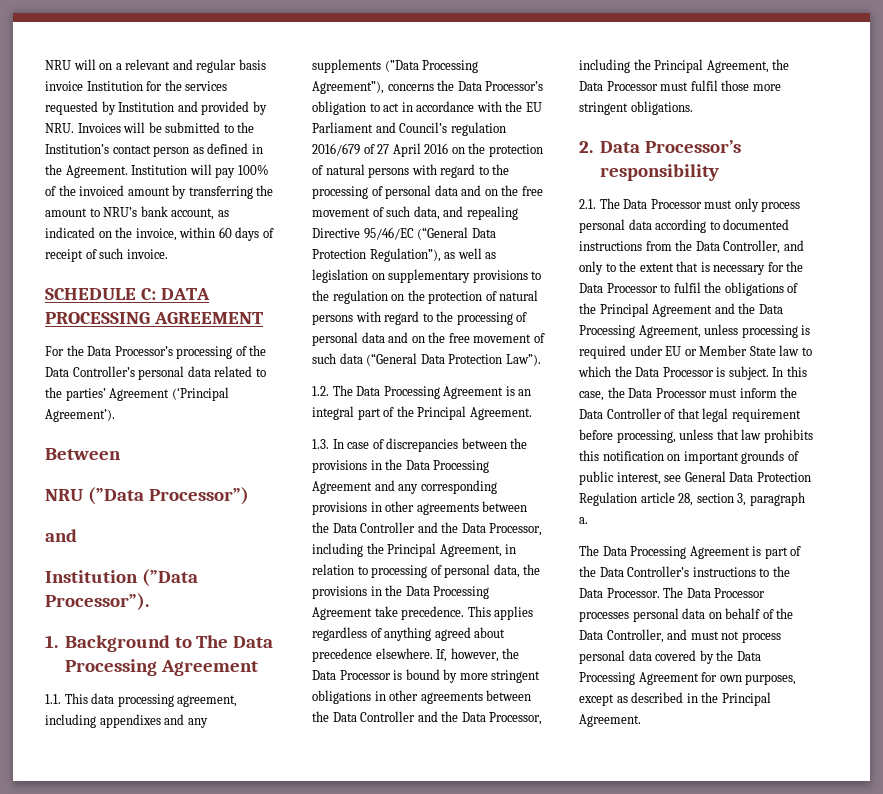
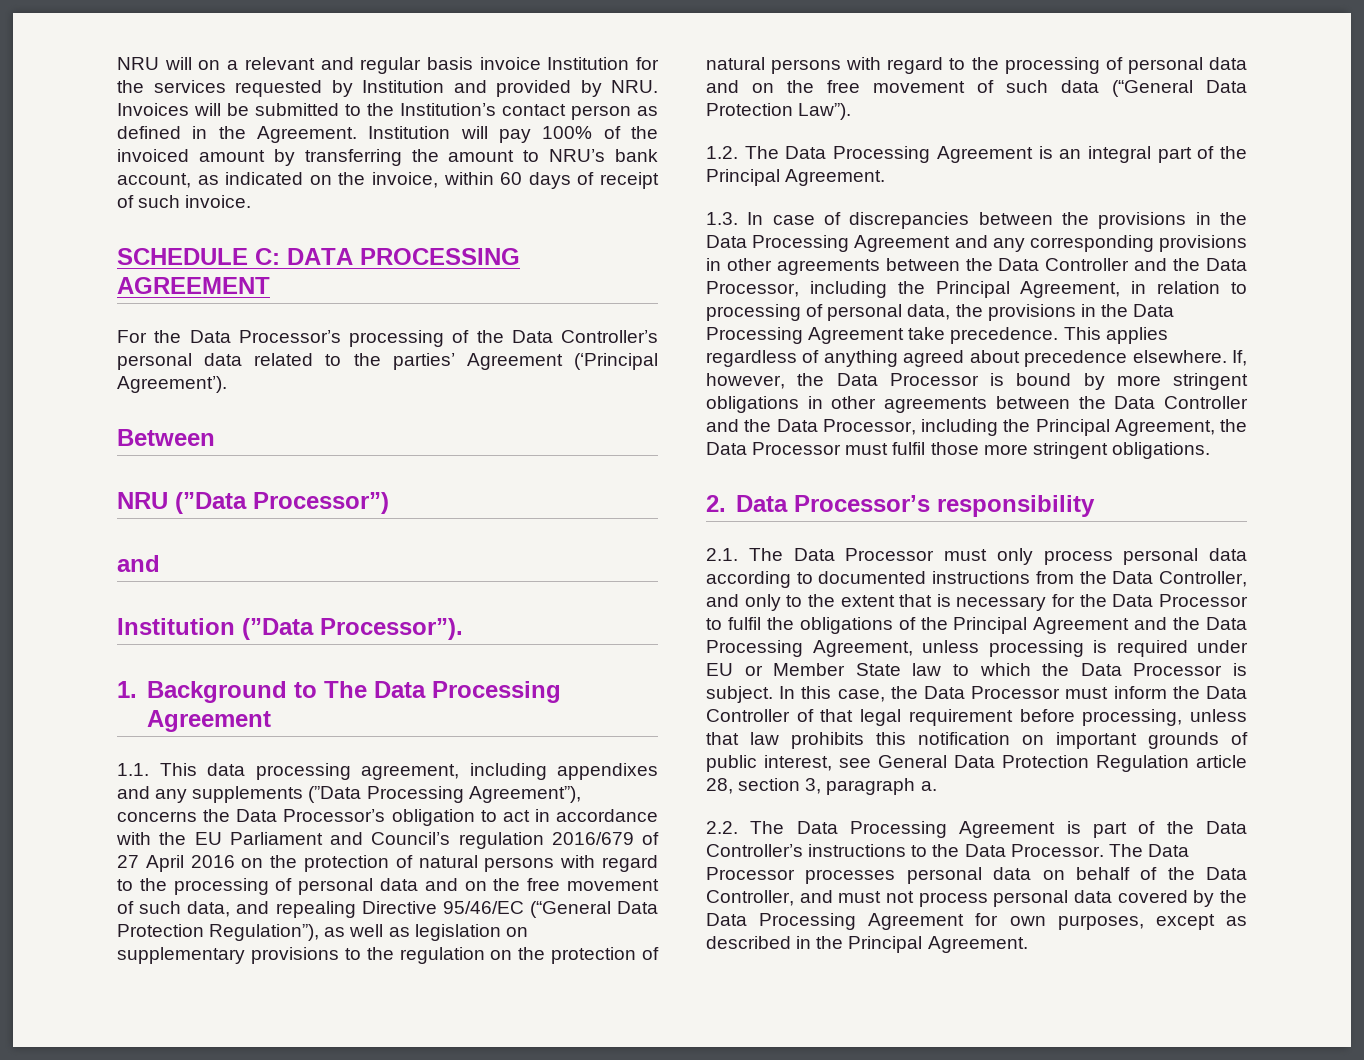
- The Data Processing Agreement is part of the Data Controller’s instructions to the Data Processor.
+ 2.2. The Data Processing Agreement is part of the Data Controller’s instructions to the Data Processor.

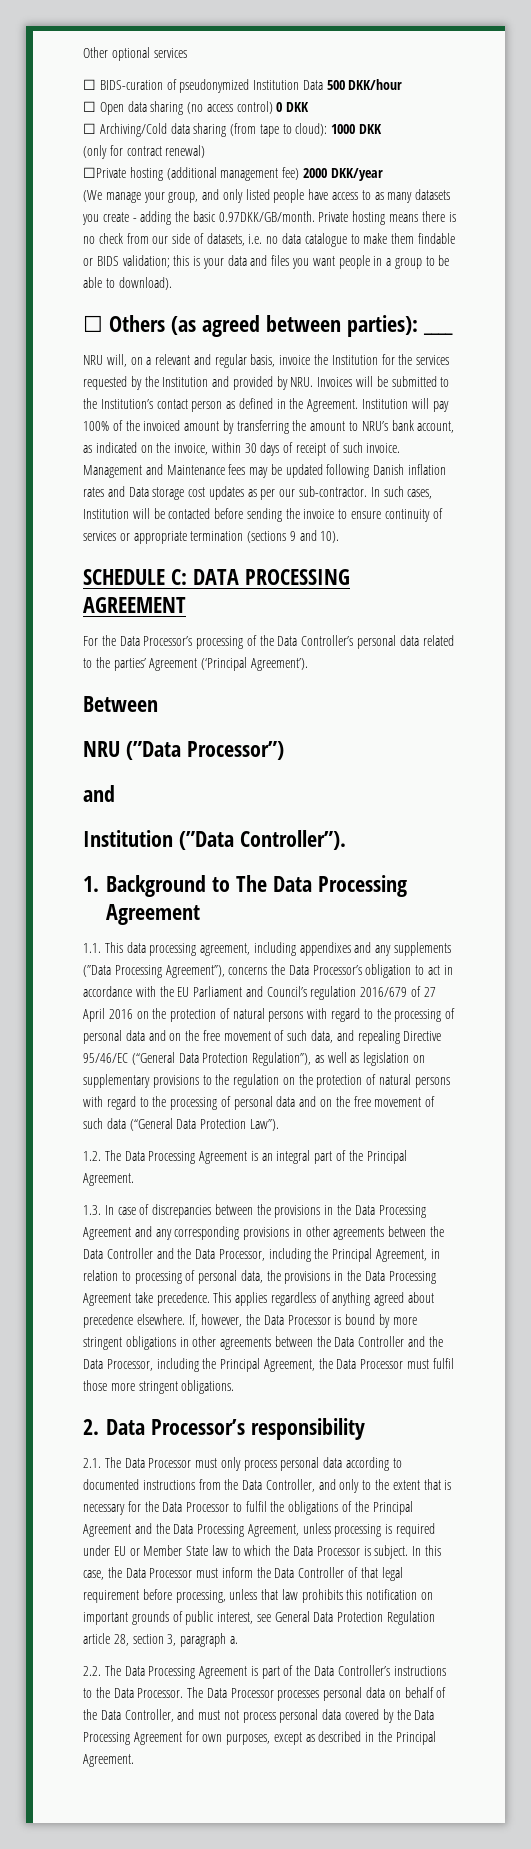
- NRU will on a relevant and regular basis invoice Institution for the services requested by Institution and provided by NRU. Invoices will be submitted to the Institution’s contact person as defined in the Agreement.
+ Other optional services
+ ☐ BIDS-curation of pseudonymized Institution Data 500 DKK/hour
+ ☐ Open data sharing (no access control) 0 DKK
+ ☐ Archiving/Cold data sharing (from tape to cloud): 1000 DKK
+ (only for contract renewal)
+ ☐Private hosting (additional management fee) 2000 DKK/year
+ (We manage your group, and only listed people have access to as many datasets you create - adding the basic 0.97DKK/GB/month. Private hosting means there is no check from our side of datasets, i.e. no data catalogue to make them findable or BIDS validation; this is your data and files you want people in a group to be able to download).
+ ☐ Others (as agreed between parties): ____
+ NRU will, on a relevant and regular basis, invoice the Institution for the services requested by the Institution and provided by NRU. Invoices will be submitted to the Institution’s contact person as defined in the Agreement.
- Institution will pay 100% of the invoiced amount by transferring the amount to NRU’s bank account, as indicated on the invoice, within 60 days of receipt of such invoice.
+ Institution will pay 100% of the invoiced amount by transferring the amount to NRU’s bank account, as indicated on the invoice, within 30 days of receipt of such invoice. Management and Maintenance fees may be updated following Danish inflation rates and Data storage cost updates as per our sub-contractor. In such cases, Institution will be contacted before sending the invoice to ensure continuity of services or appropriate termination (sections 9 and 10).
- Institution (”Data Processor”).
+ Institution (”Data Controller”).

